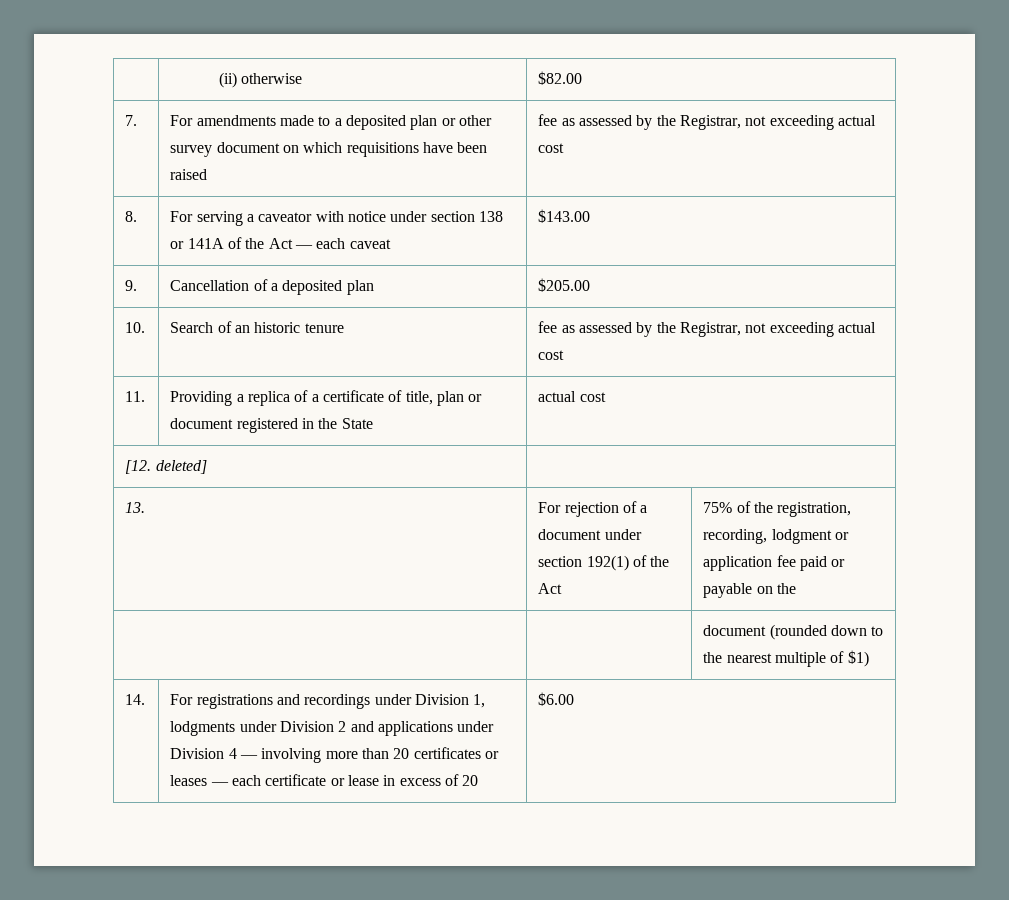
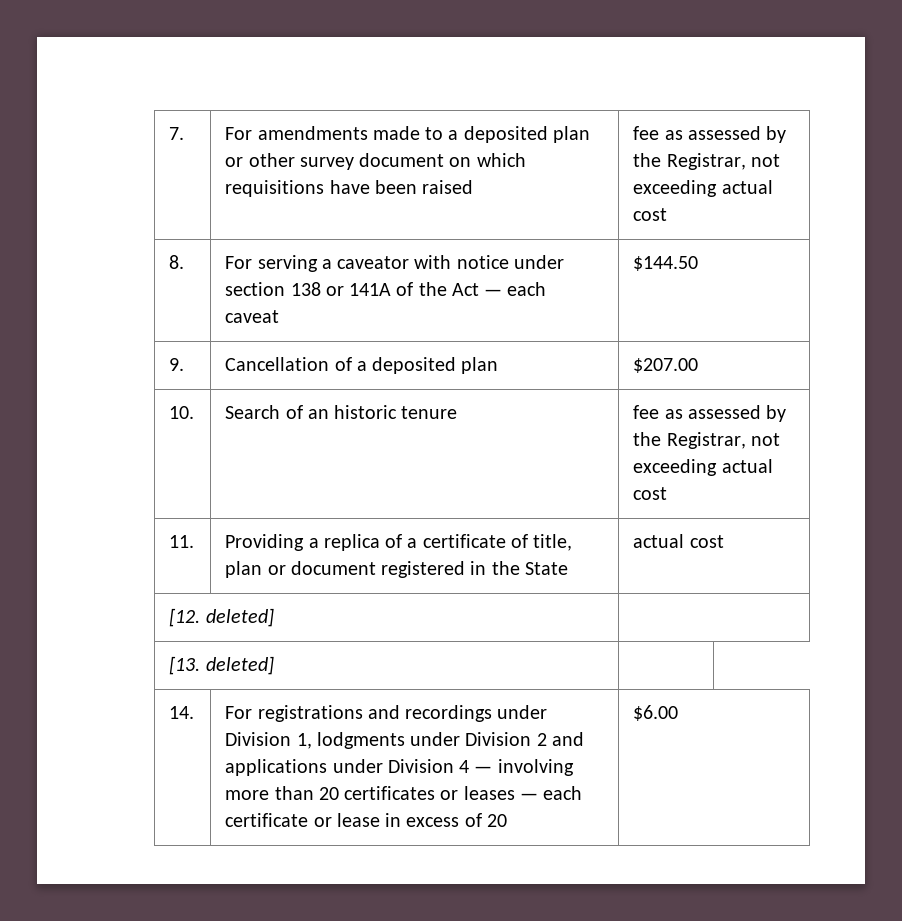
- | (ii) otherwise | $82.00
- 8. | For serving a caveator with notice under section 138 or 141A of the Act — each caveat | $143.00
+ 8. | For serving a caveator with notice under section 138 or 141A of the Act — each caveat | $144.50
- 9. | Cancellation of a deposited plan | $205.00
+ 9. | Cancellation of a deposited plan | $207.00
- 13. | For rejection of a document under section 192(1) of the Act | 75% of the registration, recording, lodgment or application fee paid or payable on the
- | | document (rounded down to the nearest multiple of $1)
+ [13. deleted] |

